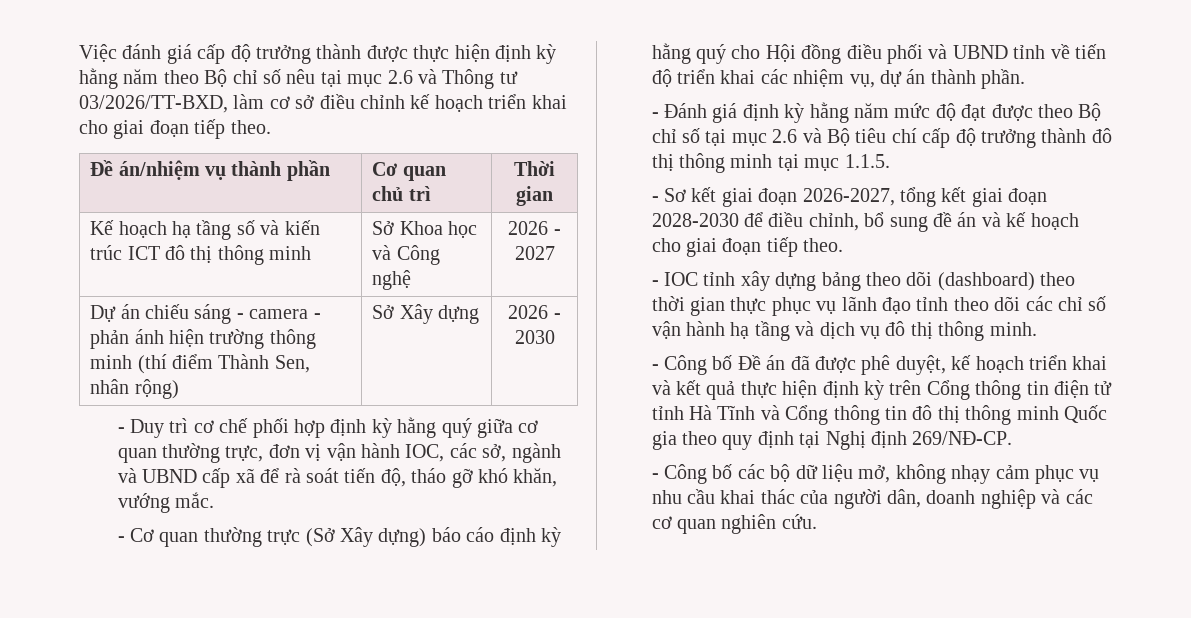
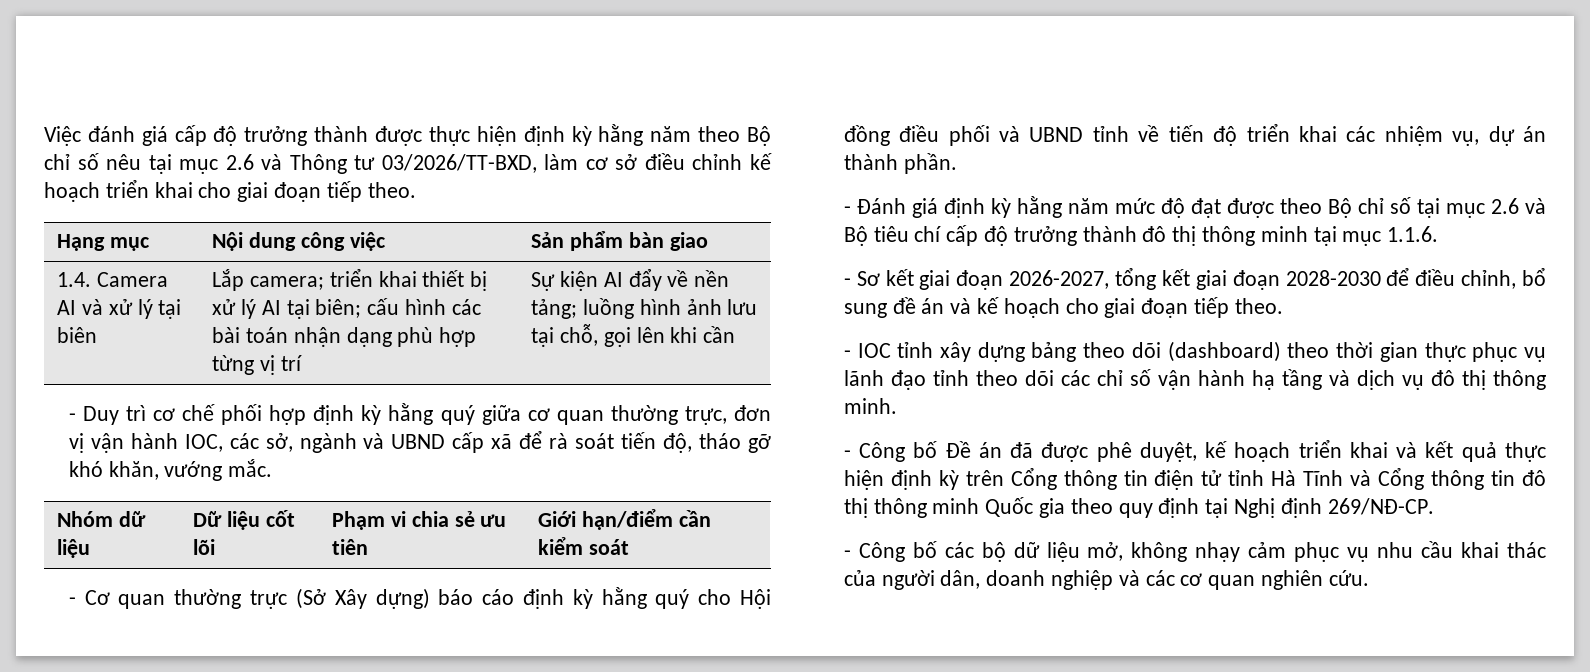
- Đề án/nhiệm vụ thành phần | Cơ quan chủ trì | Thời gian
- Kế hoạch hạ tầng số và kiến trúc ICT đô thị thông minh | Sở Khoa học và Công nghệ | 2026 - 2027
- Dự án chiếu sáng - camera - phản ánh hiện trường thông minh (thí điểm Thành Sen, nhân rộng) | Sở Xây dựng | 2026 - 2030
+ Hạng mục | Nội dung công việc | Sản phẩm bàn giao
+ 1.4. Camera AI và xử lý tại biên | Lắp camera; triển khai thiết bị xử lý AI tại biên; cấu hình các bài toán nhận dạng phù hợp từng vị trí | Sự kiện AI đẩy về nền tảng; luồng hình ảnh lưu tại chỗ, gọi lên khi cần
+ Nhóm dữ liệu | Dữ liệu cốt lõi | Phạm vi chia sẻ ưu tiên | Giới hạn/điểm cần kiểm soát
- - Đánh giá định kỳ hằng năm mức độ đạt được theo Bộ chỉ số tại mục 2.6 và Bộ tiêu chí cấp độ trưởng thành đô thị thông minh tại mục 1.1.5.
+ - Đánh giá định kỳ hằng năm mức độ đạt được theo Bộ chỉ số tại mục 2.6 và Bộ tiêu chí cấp độ trưởng thành đô thị thông minh tại mục 1.1.6.

